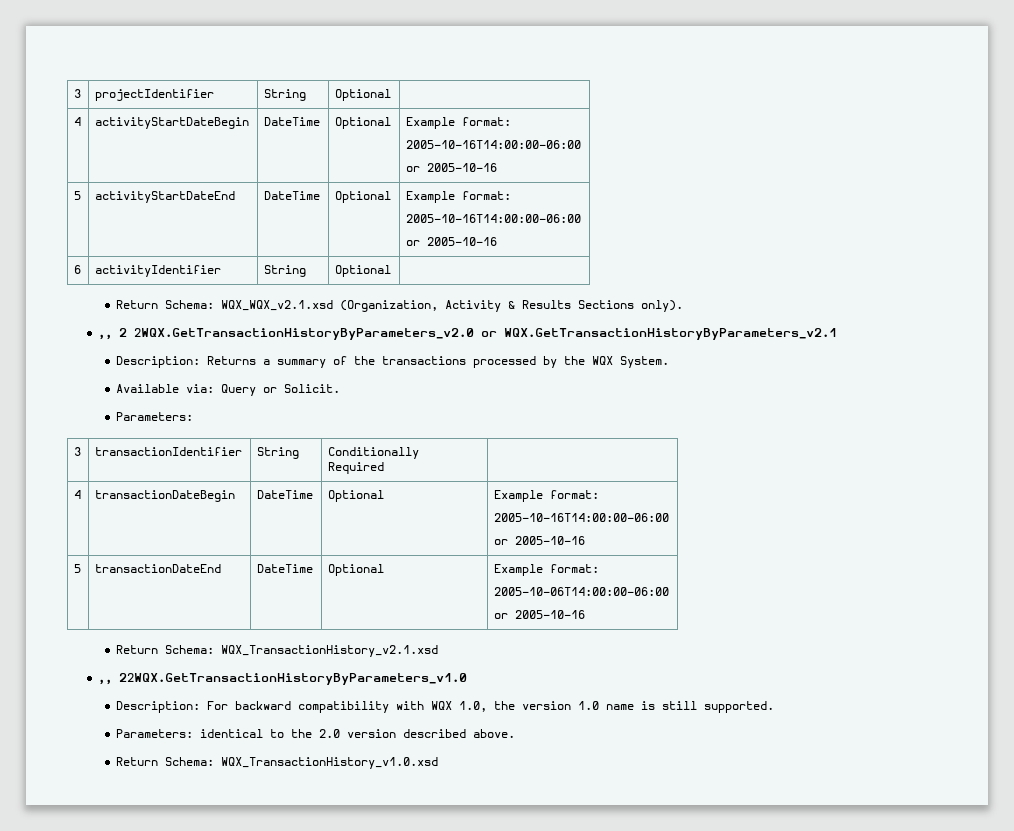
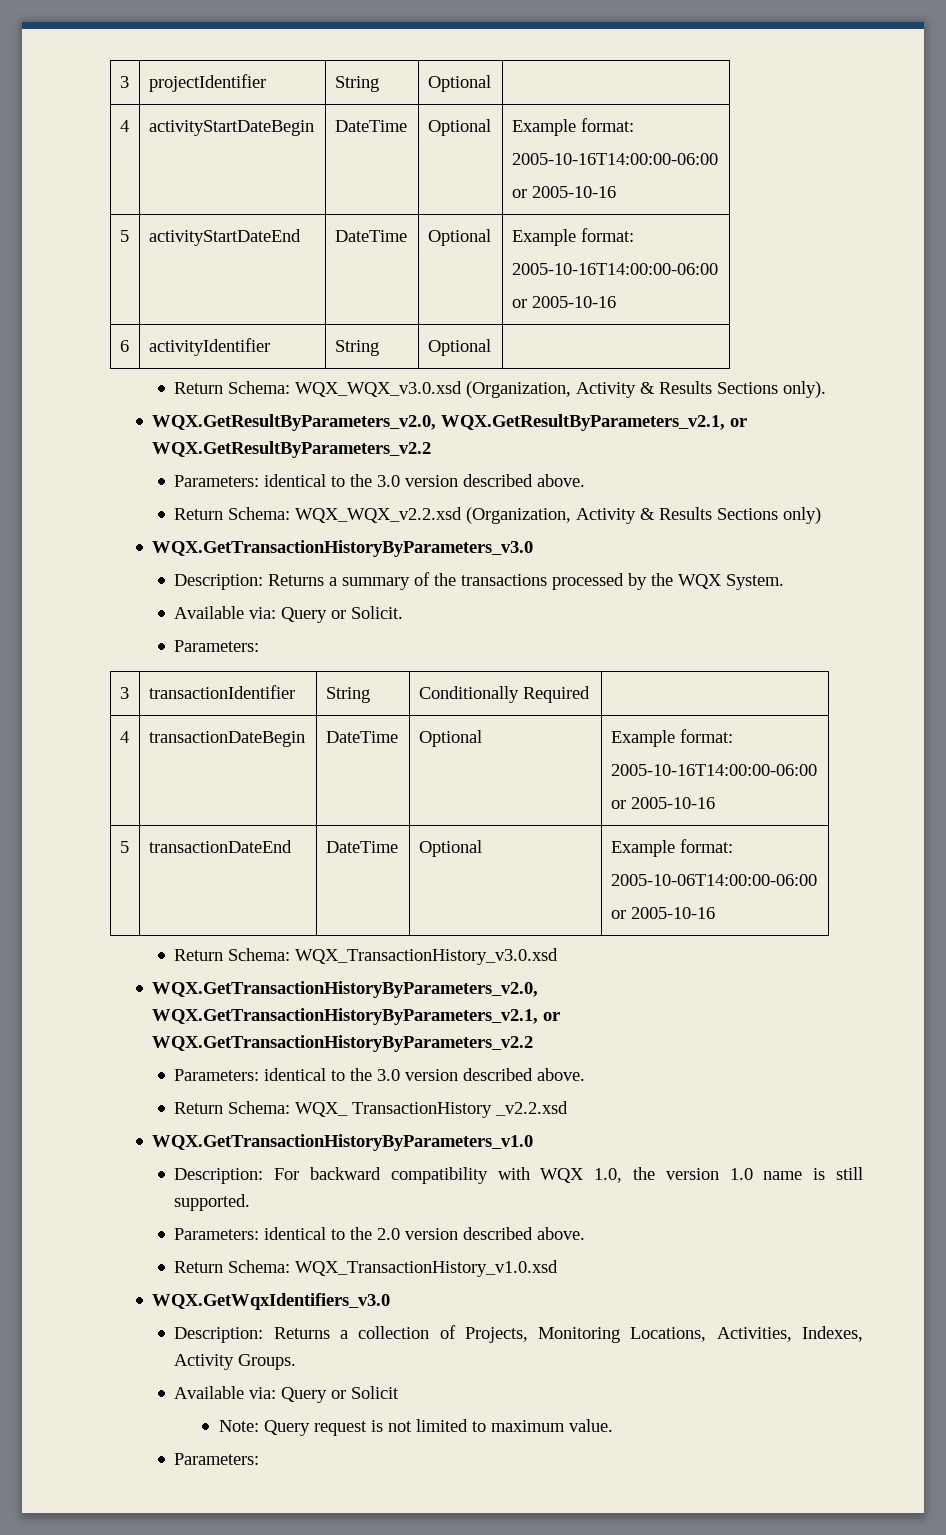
- Return Schema: WQX_WQX_v2.1.xsd (Organization, Activity & Results Sections only).
+ Return Schema: WQX_WQX_v3.0.xsd (Organization, Activity & Results Sections only).
- ,, 2 2WQX.GetTransactionHistoryByParameters_v2.0 or WQX.GetTransactionHistoryByParameters_v2.1
+ WQX.GetResultByParameters_v2.0, WQX.GetResultByParameters_v2.1, or WQX.GetResultByParameters_v2.2
+ Parameters: identical to the 3.0 version described above.
+ Return Schema: WQX_WQX_v2.2.xsd (Organization, Activity & Results Sections only)
+ WQX.GetTransactionHistoryByParameters_v3.0
- Return Schema: WQX_TransactionHistory_v2.1.xsd
- ,, 22WQX.GetTransactionHistoryByParameters_v1.0
+ Return Schema: WQX_TransactionHistory_v3.0.xsd
+ WQX.GetTransactionHistoryByParameters_v2.0, WQX.GetTransactionHistoryByParameters_v2.1, or WQX.GetTransactionHistoryByParameters_v2.2
+ Parameters: identical to the 3.0 version described above.
+ Return Schema: WQX_ TransactionHistory _v2.2.xsd
+ WQX.GetTransactionHistoryByParameters_v1.0
+ WQX.GetWqxIdentifiers_v3.0
+ Description: Returns a collection of Projects, Monitoring Locations, Activities, Indexes, Activity Groups.
+ Available via: Query or Solicit
+ Note: Query request is not limited to maximum value.
+ Parameters:

